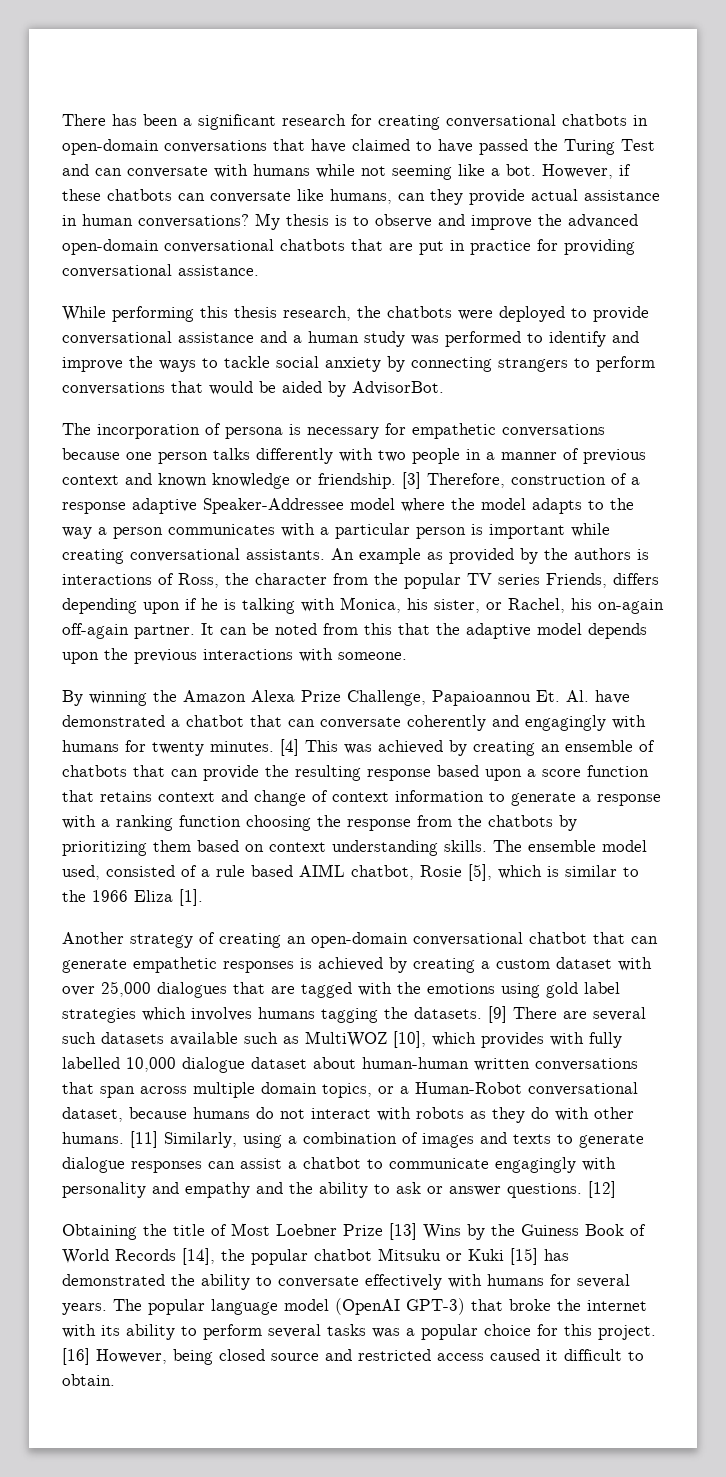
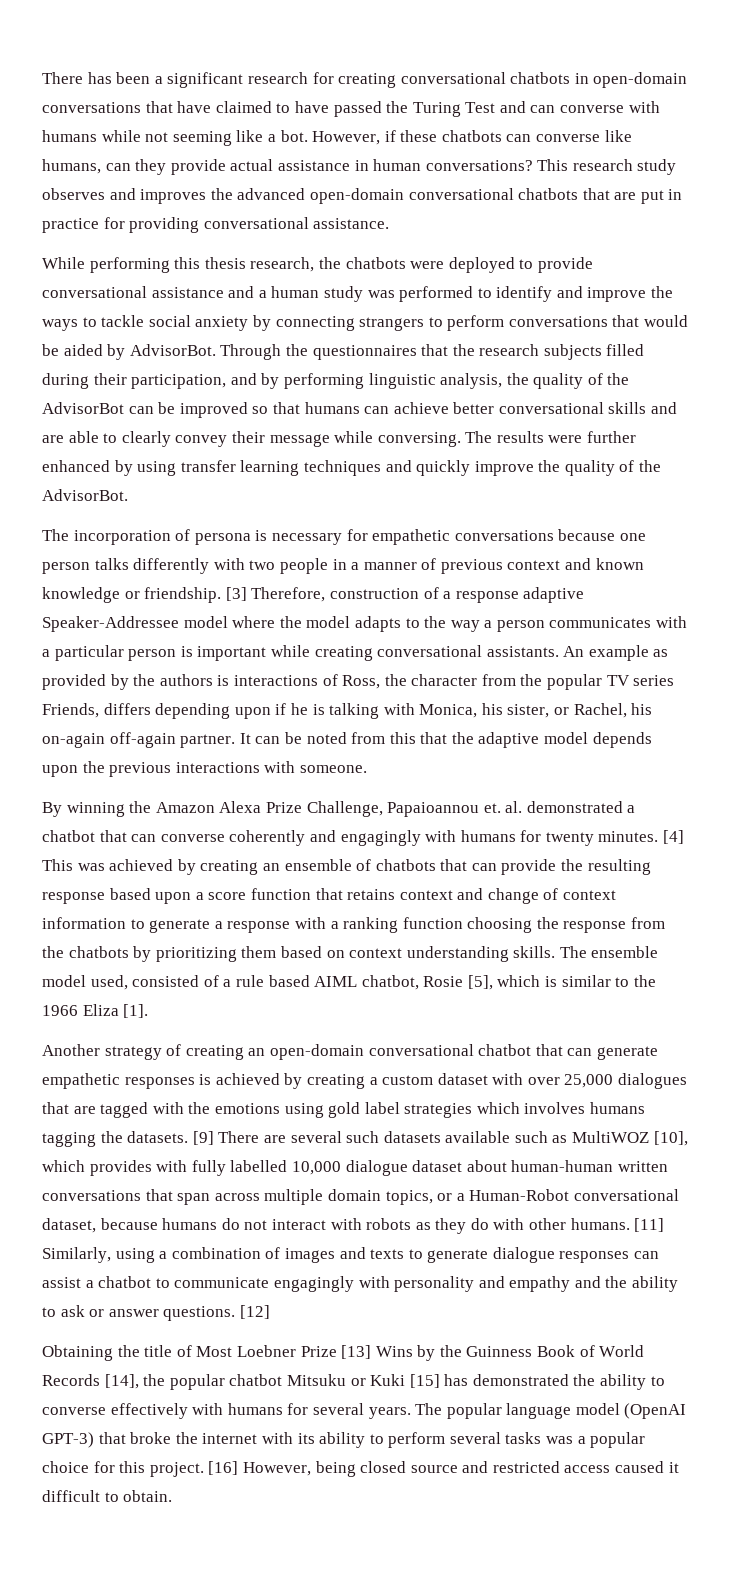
- There has been a significant research for creating conversational chatbots in open-domain conversations that have claimed to have passed the Turing Test and can conversate with humans while not seeming like a bot.
+ There has been a significant research for creating conversational chatbots in open-domain conversations that have claimed to have passed the Turing Test and can converse with humans while not seeming like a bot.
- However, if these chatbots can conversate like humans, can they provide actual assistance in human conversations?
+ However, if these chatbots can converse like humans, can they provide actual assistance in human conversations?
- My thesis is to observe and improve the advanced open-domain conversational chatbots that are put in practice for providing conversational assistance.
+ This research study observes and improves the advanced open-domain conversational chatbots that are put in practice for providing conversational assistance.
+ Through the questionnaires that the research subjects filled during their participation, and by performing linguistic analysis, the quality of the AdvisorBot can be improved so that humans can achieve better conversational skills and are able to clearly convey their message while conversing. The results were further enhanced by using transfer learning techniques and quickly improve the quality of the AdvisorBot.
- By winning the Amazon Alexa Prize Challenge, Papaioannou Et. Al. have demonstrated a chatbot that can conversate coherently and engagingly with humans for twenty minutes.
+ By winning the Amazon Alexa Prize Challenge, Papaioannou et. al. demonstrated a chatbot that can converse coherently and engagingly with humans for twenty minutes.
- Obtaining the title of Most Loebner Prize [13] Wins by the Guiness Book of World Records [14], the popular chatbot Mitsuku or Kuki [15] has demonstrated the ability to conversate effectively with humans for several years.
+ Obtaining the title of Most Loebner Prize [13] Wins by the Guinness Book of World Records [14], the popular chatbot Mitsuku or Kuki [15] has demonstrated the ability to converse effectively with humans for several years.

